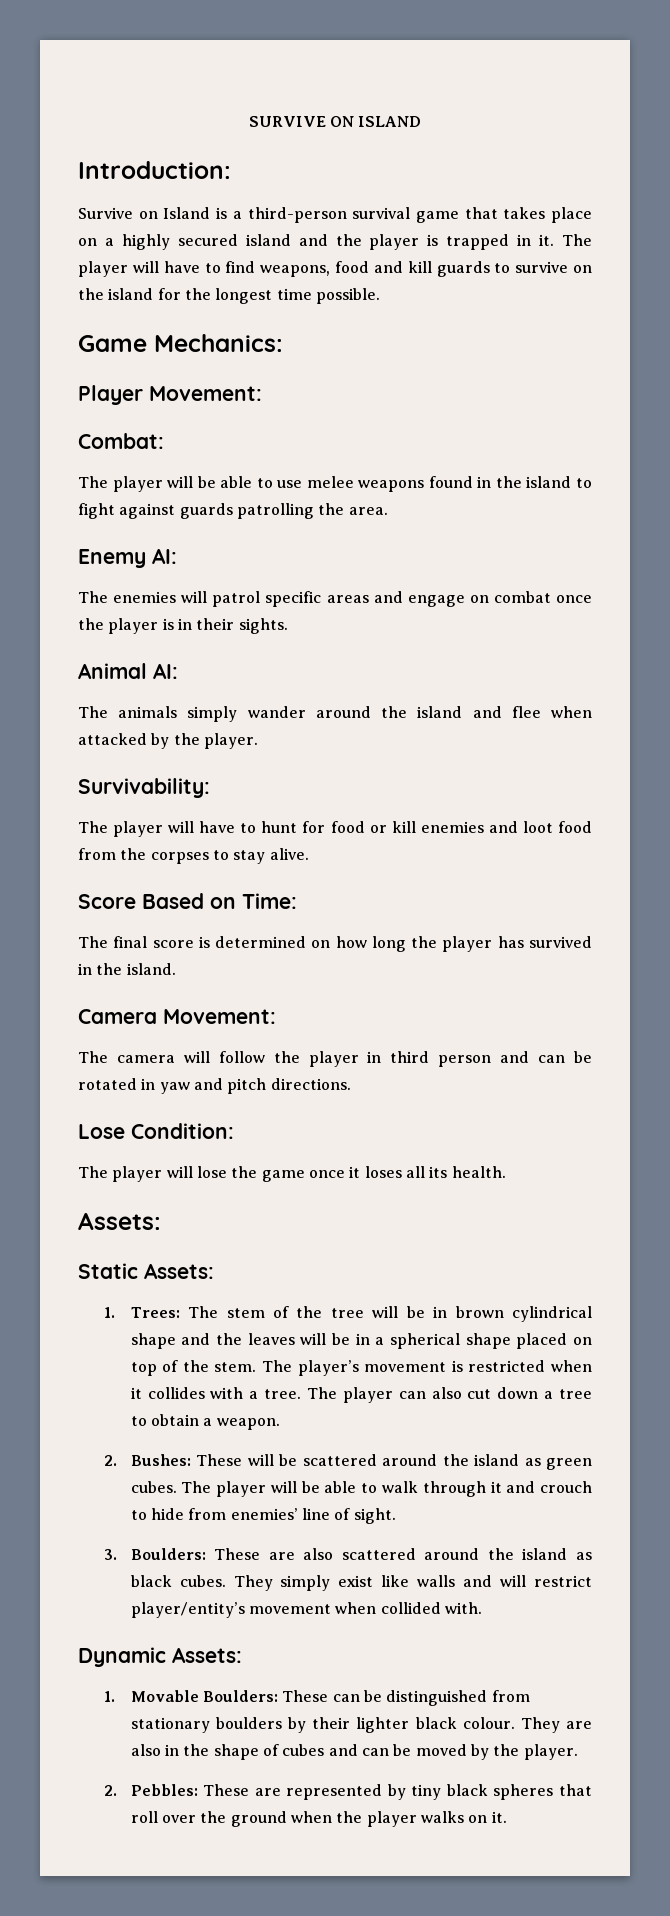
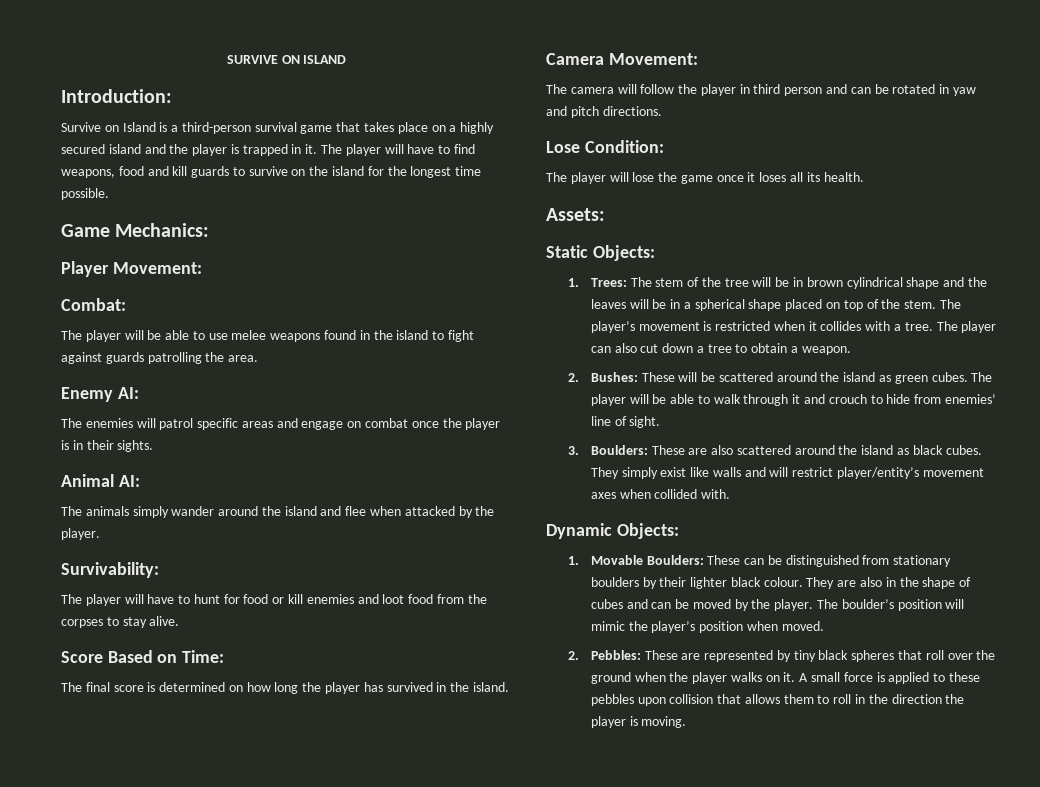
- Static Assets:
+ Static Objects:
- They simply exist like walls and will restrict player/entity’s movement when collided with.
+ They simply exist like walls and will restrict player/entity’s movement axes when collided with.
- Dynamic Assets:
+ Dynamic Objects:
+ The boulder’s position will mimic the player’s position when moved.
+ A small force is applied to these pebbles upon collision that allows them to roll in the direction the player is moving.

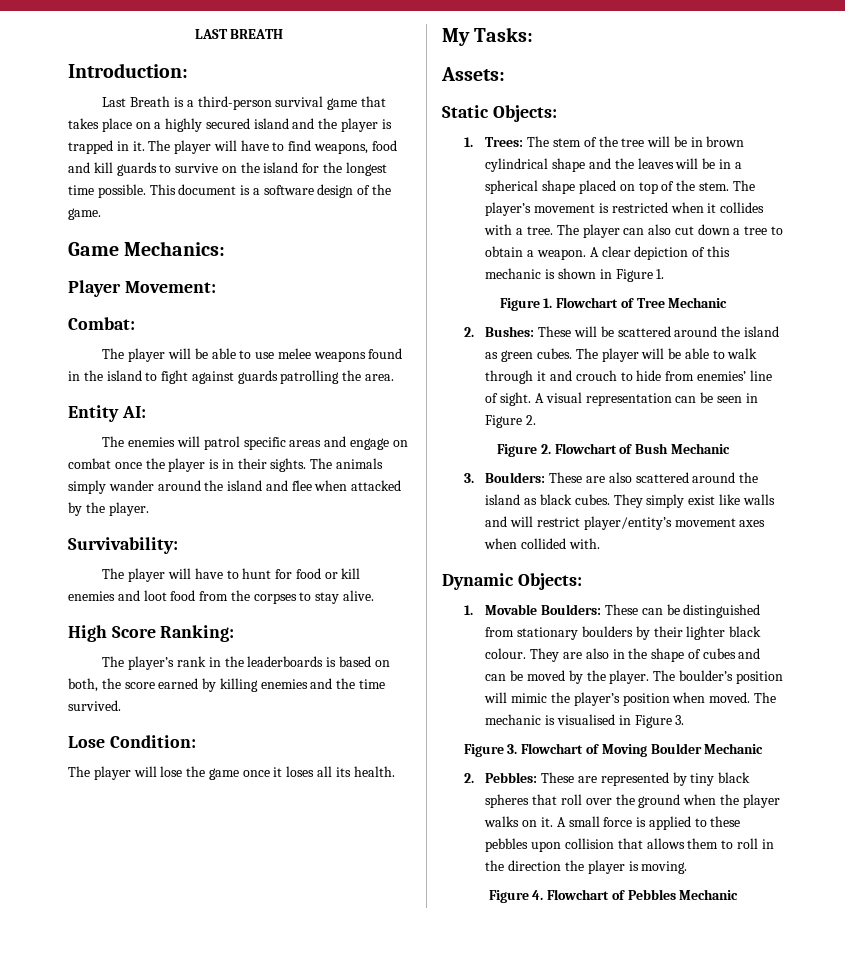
- SURVIVE ON ISLAND
+ LAST BREATH
  Introduction:
- Survive on Island is a third-person survival game that takes place on a highly secured island and the player is trapped in it.
+ Last Breath is a third-person survival game that takes place on a highly secured island and the player is trapped in it.
+ This document is a software design of the game.
- Enemy AI:
+ Entity AI:
- The enemies will patrol specific areas and engage on combat once the player is in their sights.
- Animal AI:
- The animals simply wander around the island and flee when attacked by the player.
+ The enemies will patrol specific areas and engage on combat once the player is in their sights. The animals simply wander around the island and flee when attacked by the player.
- Score Based on Time:
- The final score is determined on how long the player has survived in the island.
- Camera Movement:
- The camera will follow the player in third person and can be rotated in yaw and pitch directions.
+ High Score Ranking:
+ The player’s rank in the leaderboards is based on both, the score earned by killing enemies and the time survived.
+ My Tasks:
+ A clear depiction of this mechanic is shown in Figure 1.
+ Figure 1. Flowchart of Tree Mechanic
+ A visual representation can be seen in Figure 2.
+ Figure 2. Flowchart of Bush Mechanic
+ The mechanic is visualised in Figure 3.
+ Figure 3. Flowchart of Moving Boulder Mechanic
+ Figure 4. Flowchart of Pebbles Mechanic

